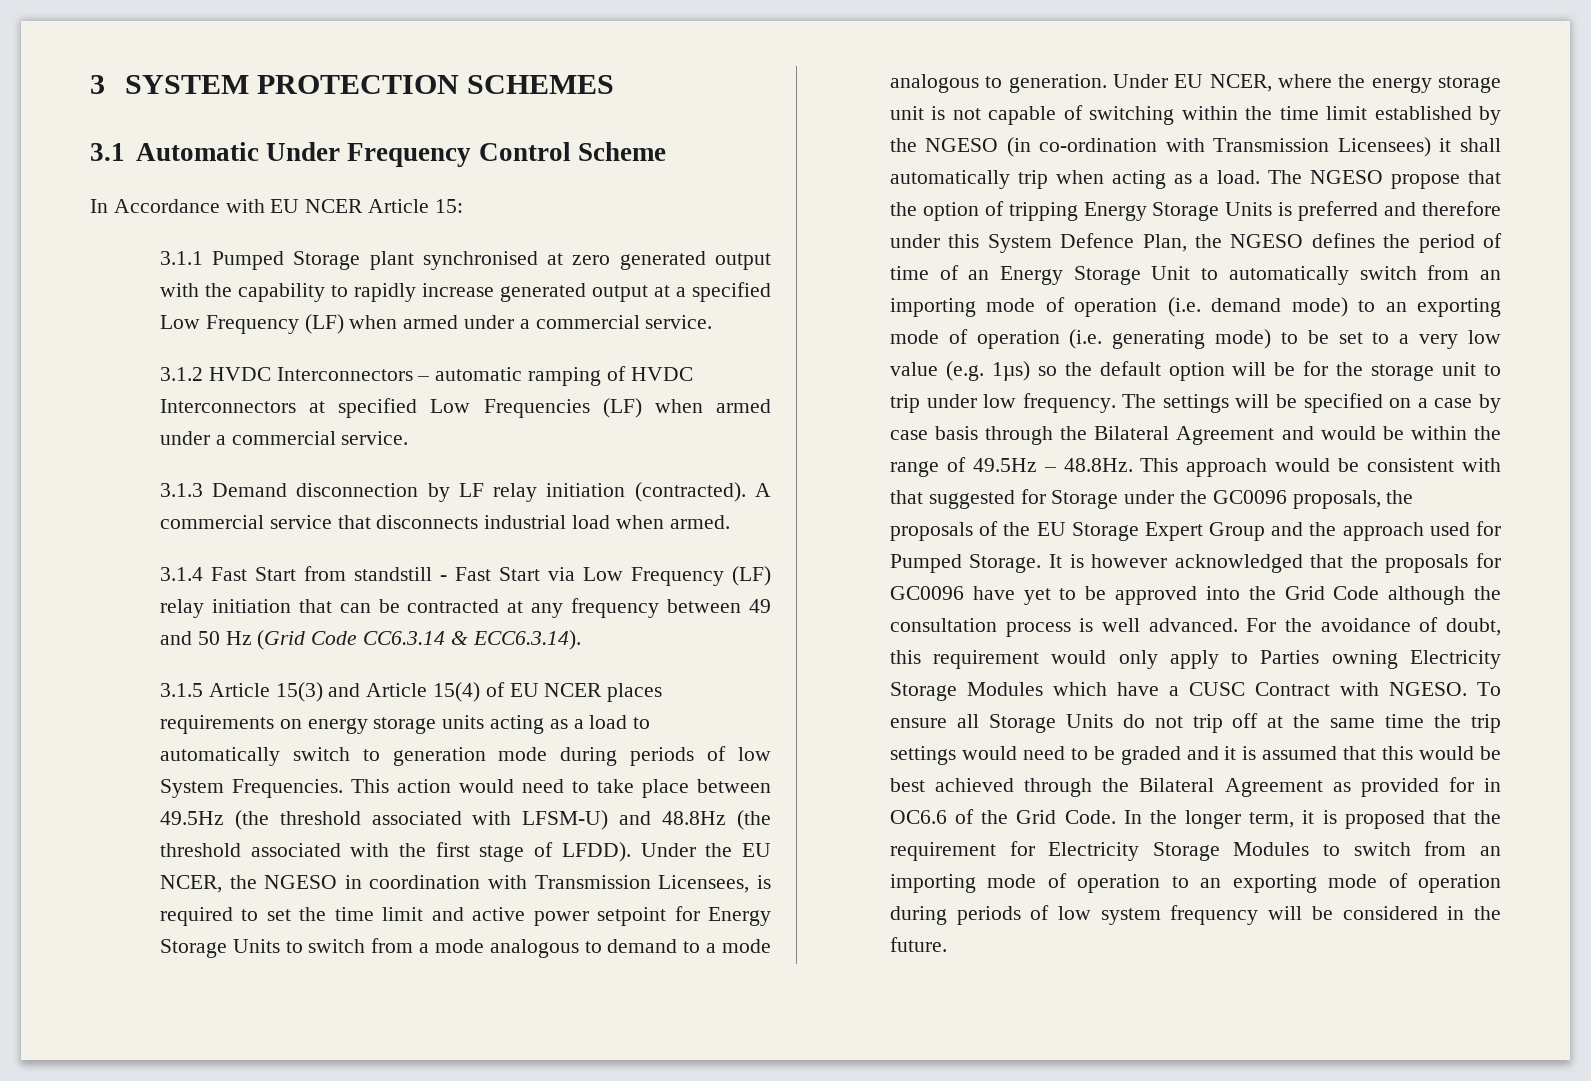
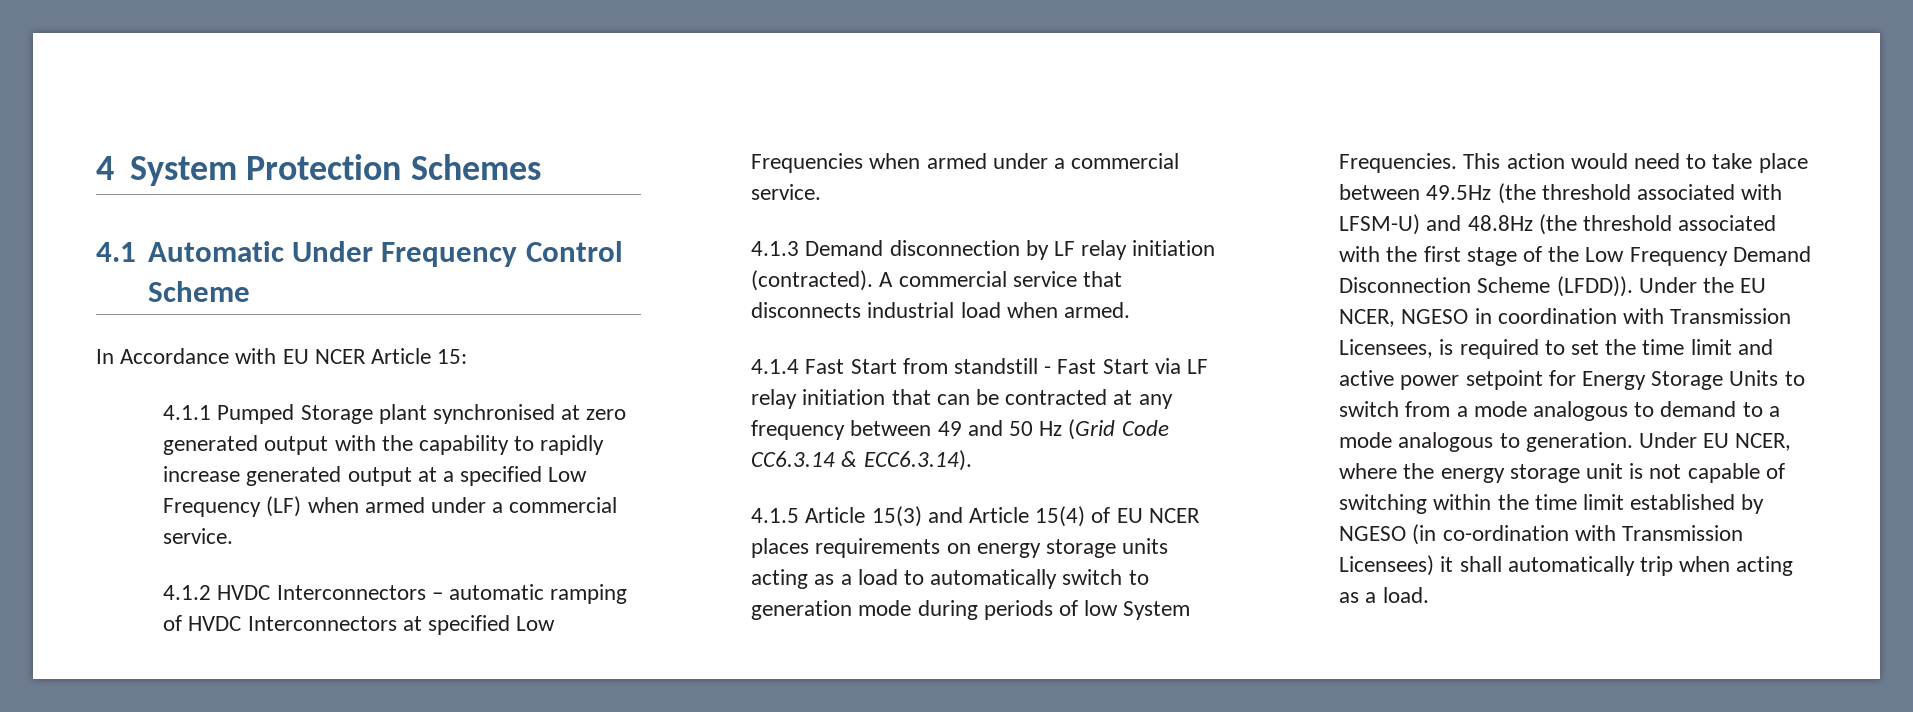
- 3 SYSTEM PROTECTION SCHEMES
- 3.1 Automatic Under Frequency Control Scheme
+ 4 System Protection Schemes
+ 4.1 Automatic Under Frequency Control Scheme
- 3.1.1 Pumped Storage plant synchronised at zero generated output with the capability to rapidly increase generated output at a specified Low Frequency (LF) when armed under a commercial service.
+ 4.1.1 Pumped Storage plant synchronised at zero generated output with the capability to rapidly increase generated output at a specified Low Frequency (LF) when armed under a commercial service.
- 3.1.2 HVDC Interconnectors – automatic ramping of HVDC Interconnectors at specified Low Frequencies (LF) when armed under a commercial service.
- 3.1.3 Demand disconnection by LF relay initiation (contracted).
+ 4.1.2 HVDC Interconnectors – automatic ramping of HVDC Interconnectors at specified Low Frequencies when armed under a commercial service.
+ 4.1.3 Demand disconnection by LF relay initiation (contracted).
- 3.1.4 Fast Start from standstill - Fast Start via Low Frequency (LF) relay initiation that can be contracted at any frequency between 49 and 50 Hz (Grid Code CC6.3.14 & ECC6.3.14).
+ 4.1.4 Fast Start from standstill - Fast Start via LF relay initiation that can be contracted at any frequency between 49 and 50 Hz (Grid Code CC6.3.14 & ECC6.3.14).
- 3.1.5 Article 15(3) and Article 15(4) of EU NCER places requirements on energy storage units acting as a load to automatically switch to generation mode during periods of low System Frequencies.
+ 4.1.5 Article 15(3) and Article 15(4) of EU NCER places requirements on energy storage units acting as a load to automatically switch to generation mode during periods of low System Frequencies.
- This action would need to take place between 49.5Hz (the threshold associated with LFSM-U) and 48.8Hz (the threshold associated with the first stage of LFDD).
+ This action would need to take place between 49.5Hz (the threshold associated with LFSM-U) and 48.8Hz (the threshold associated with the first stage of the Low Frequency Demand Disconnection Scheme (LFDD)).
- Under the EU NCER, the NGESO in coordination with Transmission Licensees, is required to set the time limit and active power setpoint for Energy Storage Units to switch from a mode analogous to demand to a mode analogous to generation.
+ Under the EU NCER, NGESO in coordination with Transmission Licensees, is required to set the time limit and active power setpoint for Energy Storage Units to switch from a mode analogous to demand to a mode analogous to generation.
- Under EU NCER, where the energy storage unit is not capable of switching within the time limit established by the NGESO (in co-ordination with Transmission Licensees) it shall automatically trip when acting as a load. The NGESO propose that the option of tripping Energy Storage Units is preferred and therefore under this System Defence Plan, the NGESO defines the period of time of an Energy Storage Unit to automatically switch from an importing mode of operation (i.e. demand mode) to an exporting mode of operation (i.e. generating mode) to be set to a very low value (e.g. 1µs) so the default option will be for the storage unit to trip under low frequency. The settings will be specified on a case by case basis through the Bilateral Agreement and would be within the range of 49.5Hz – 48.8Hz. This approach would be consistent with that suggested for Storage under the GC0096 proposals, the proposals of the EU Storage Expert Group and the approach used for Pumped Storage. It is however acknowledged that the proposals for GC0096 have yet to be approved into the Grid Code although the consultation process is well advanced. For the avoidance of doubt, this requirement would only apply to Parties owning Electricity Storage Modules which have a CUSC Contract with NGESO. To ensure all Storage Units do not trip off at the same time the trip settings would need to be graded and it is assumed that this would be best achieved through the Bilateral Agreement as provided for in OC6.6 of the Grid Code. In the longer term, it is proposed that the requirement for Electricity Storage Modules to switch from an importing mode of operation to an exporting mode of operation during periods of low system frequency will be considered in the future.
+ Under EU NCER, where the energy storage unit is not capable of switching within the time limit established by NGESO (in co-ordination with Transmission Licensees) it shall automatically trip when acting as a load.

